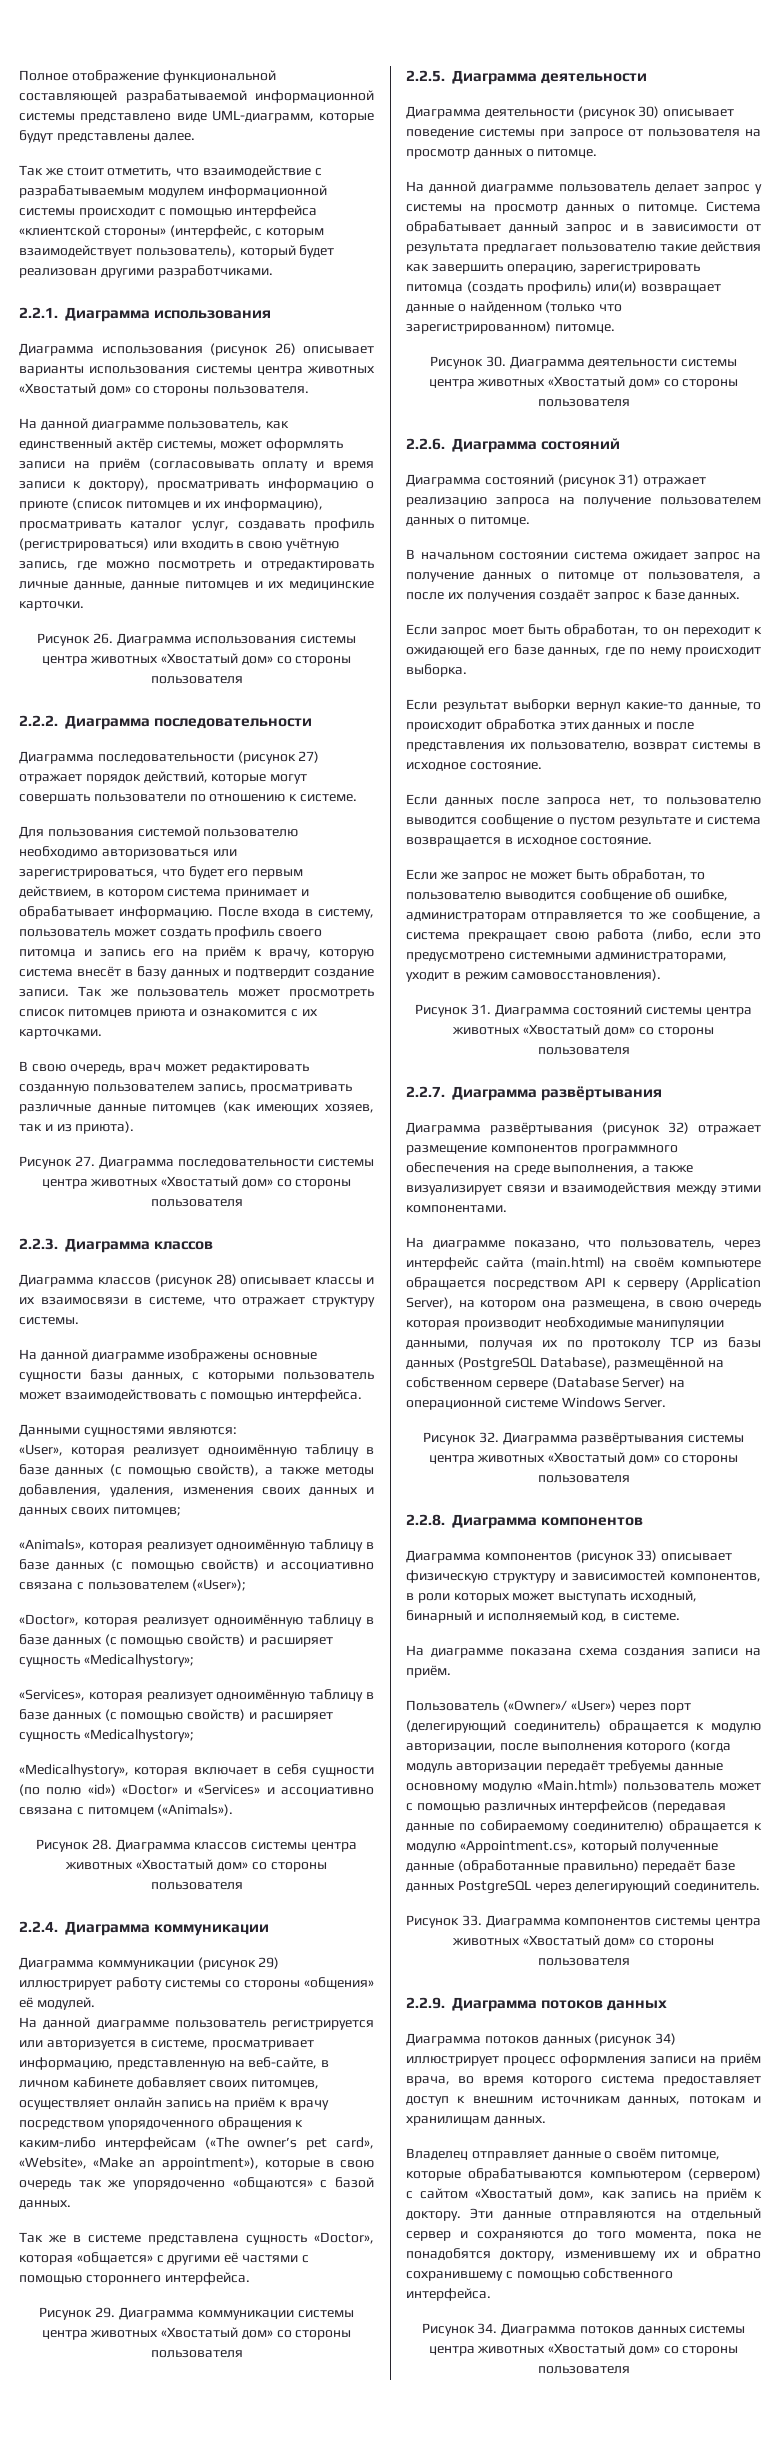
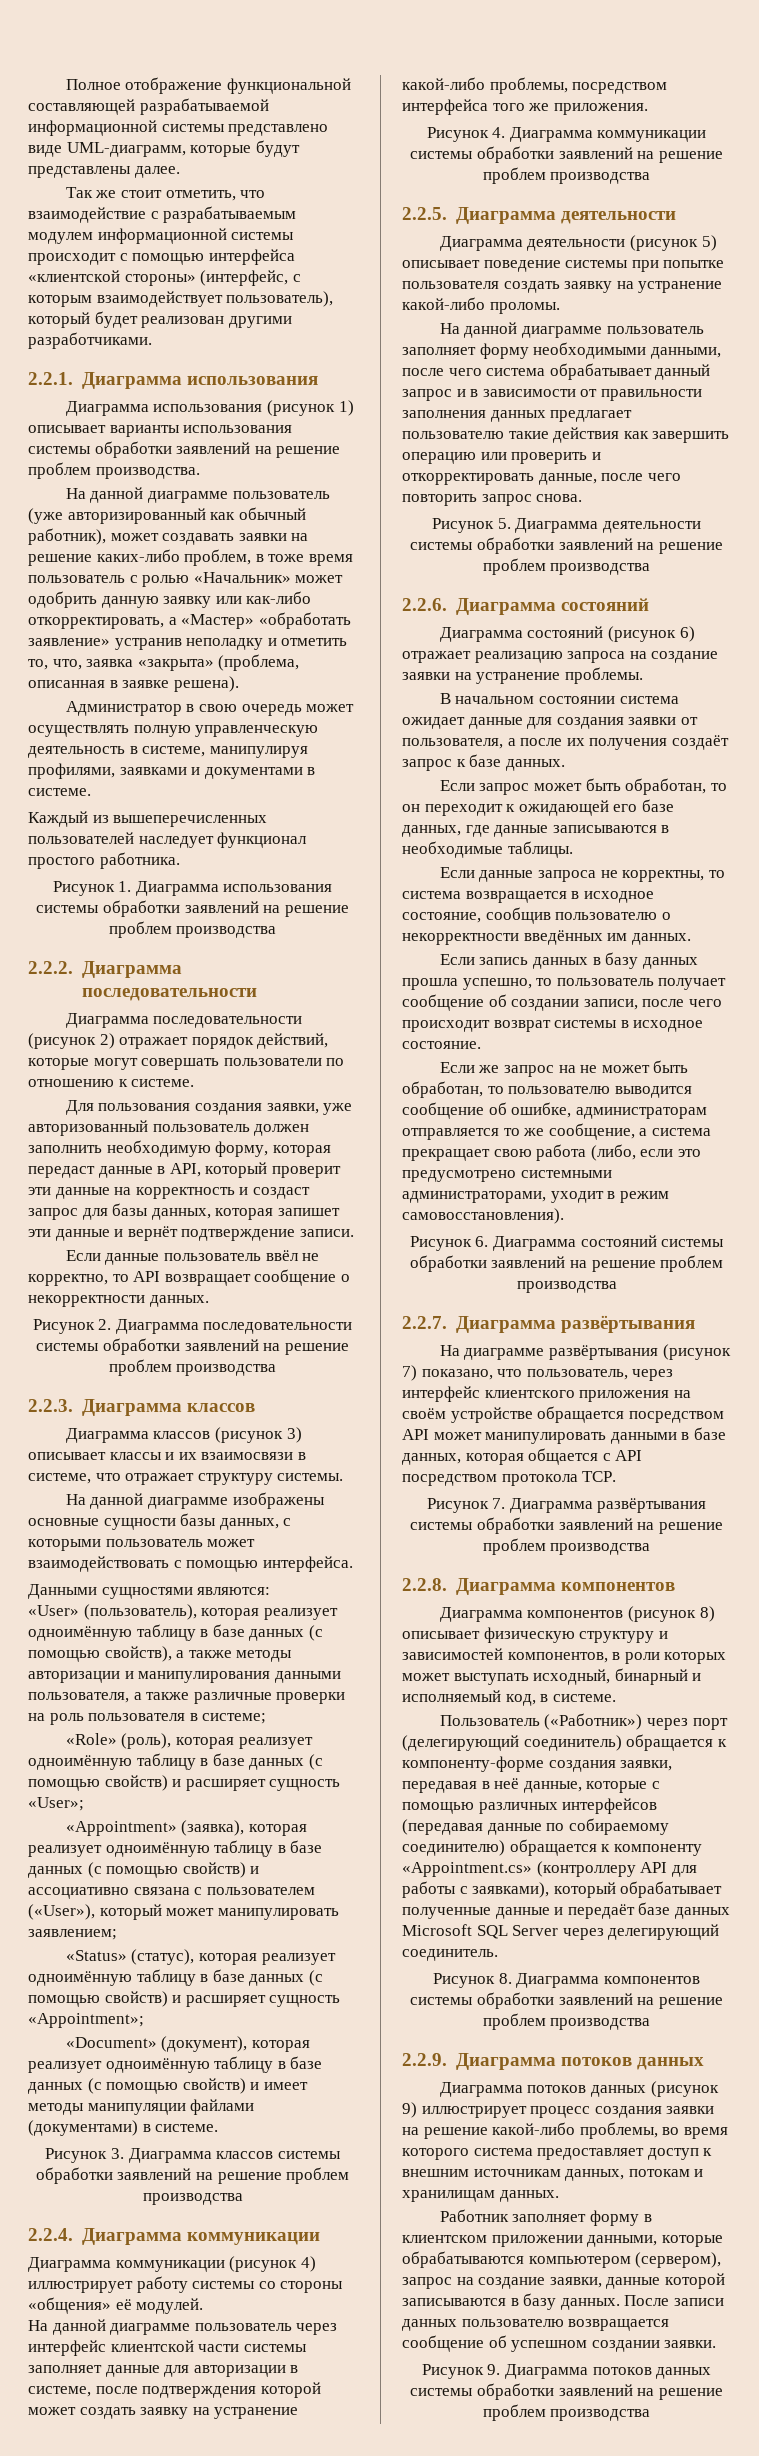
- Диаграмма использования (рисунок 26) описывает варианты использования системы центра животных «Хвостатый дом» со стороны пользователя.
- На данной диаграмме пользователь, как единственный актёр системы, может оформлять записи на приём (согласовывать оплату и время записи к доктору), просматривать информацию о приюте (список питомцев и их информацию), просматривать каталог услуг, создавать профиль (регистрироваться) или входить в свою учётную запись, где можно посмотреть и отредактировать личные данные, данные питомцев и их медицинские карточки.
- Рисунок 26. Диаграмма использования системы центра животных «Хвостатый дом» со стороны пользователя
+ Диаграмма использования (рисунок 1) описывает варианты использования системы обработки заявлений на решение проблем производства.
+ На данной диаграмме пользователь (уже авторизированный как обычный работник), может создавать заявки на решение каких-либо проблем, в тоже время пользователь с ролью «Начальник» может одобрить данную заявку или как-либо откорректировать, а «Мастер» «обработать заявление» устранив неполадку и отметить то, что, заявка «закрыта» (проблема, описанная в заявке решена).
+ Администратор в свою очередь может осуществлять полную управленческую деятельность в системе, манипулируя профилями, заявками и документами в системе.
+ Каждый из вышеперечисленных пользователей наследует функционал простого работника.
+ Рисунок 1. Диаграмма использования системы обработки заявлений на решение проблем производства
- Диаграмма последовательности (рисунок 27) отражает порядок действий, которые могут совершать пользователи по отношению к системе.
+ Диаграмма последовательности (рисунок 2) отражает порядок действий, которые могут совершать пользователи по отношению к системе.
- Для пользования системой пользователю необходимо авторизоваться или зарегистрироваться, что будет его первым действием, в котором система принимает и обрабатывает информацию. После входа в систему, пользователь может создать профиль своего питомца и запись его на приём к врачу, которую система внесёт в базу данных и подтвердит создание записи. Так же пользователь может просмотреть список питомцев приюта и ознакомится с их карточками.
- В свою очередь, врач может редактировать созданную пользователем запись, просматривать различные данные питомцев (как имеющих хозяев, так и из приюта).
- Рисунок 27. Диаграмма последовательности системы центра животных «Хвостатый дом» со стороны пользователя
+ Для пользования создания заявки, уже авторизованный пользователь должен заполнить необходимую форму, которая передаст данные в API, который проверит эти данные на корректность и создаст запрос для базы данных, которая запишет эти данные и вернёт подтверждение записи.
+ Если данные пользователь ввёл не корректно, то API возвращает сообщение о некорректности данных.
+ Рисунок 2. Диаграмма последовательности системы обработки заявлений на решение проблем производства
- Диаграмма классов (рисунок 28) описывает классы и их взаимосвязи в системе, что отражает структуру системы.
+ Диаграмма классов (рисунок 3) описывает классы и их взаимосвязи в системе, что отражает структуру системы.
- «User», которая реализует одноимённую таблицу в базе данных (с помощью свойств), а также методы добавления, удаления, изменения своих данных и данных своих питомцев;
- «Animals», которая реализует одноимённую таблицу в базе данных (с помощью свойств) и ассоциативно связана с пользователем («User»);
- «Doctor», которая реализует одноимённую таблицу в базе данных (с помощью свойств) и расширяет сущность «Medicalhystory»;
- «Services», которая реализует одноимённую таблицу в базе данных (с помощью свойств) и расширяет сущность «Medicalhystory»;
- «Medicalhystory», которая включает в себя сущности (по полю «id») «Doctor» и «Services» и ассоциативно связана с питомцем («Animals»).
- Рисунок 28. Диаграмма классов системы центра животных «Хвостатый дом» со стороны пользователя
+ «User» (пользователь), которая реализует одноимённую таблицу в базе данных (с помощью свойств), а также методы авторизации и манипулирования данными пользователя, а также различные проверки на роль пользователя в системе;
+ «Role» (роль), которая реализует одноимённую таблицу в базе данных (с помощью свойств) и расширяет сущность «User»;
+ «Appointment» (заявка), которая реализует одноимённую таблицу в базе данных (с помощью свойств) и ассоциативно связана с пользователем («User»), который может манипулировать заявлением;
+ «Status» (статус), которая реализует одноимённую таблицу в базе данных (с помощью свойств) и расширяет сущность «Appointment»;
+ «Document» (документ), которая реализует одноимённую таблицу в базе данных (с помощью свойств) и имеет методы манипуляции файлами (документами) в системе.
+ Рисунок 3. Диаграмма классов системы обработки заявлений на решение проблем производства
- Диаграмма коммуникации (рисунок 29) иллюстрирует работу системы со стороны «общения» её модулей.
+ Диаграмма коммуникации (рисунок 4) иллюстрирует работу системы со стороны «общения» её модулей.
- На данной диаграмме пользователь регистрируется или авторизуется в системе, просматривает информацию, представленную на веб-сайте, в личном кабинете добавляет своих питомцев, осуществляет онлайн запись на приём к врачу посредством упорядоченного обращения к каким-либо интерфейсам («The owner’s pet card», «Website», «Make an appointment»), которые в свою очередь так же упорядоченно «общаются» с базой данных.
- Так же в системе представлена сущность «Doctor», которая «общается» с другими её частями с помощью стороннего интерфейса.
- Рисунок 29. Диаграмма коммуникации системы центра животных «Хвостатый дом» со стороны пользователя
+ На данной диаграмме пользователь через интерфейс клиентской части системы заполняет данные для авторизации в системе, после подтверждения которой может создать заявку на устранение какой-либо проблемы, посредством интерфейса того же приложения.
+ Рисунок 4. Диаграмма коммуникации системы обработки заявлений на решение проблем производства
- Диаграмма деятельности (рисунок 30) описывает поведение системы при запросе от пользователя на просмотр данных о питомце.
- На данной диаграмме пользователь делает запрос у системы на просмотр данных о питомце. Система обрабатывает данный запрос и в зависимости от результата предлагает пользователю такие действия как завершить операцию, зарегистрировать питомца (создать профиль) или(и) возвращает данные о найденном (только что зарегистрированном) питомце.
- Рисунок 30. Диаграмма деятельности системы центра животных «Хвостатый дом» со стороны пользователя
+ Диаграмма деятельности (рисунок 5) описывает поведение системы при попытке пользователя создать заявку на устранение какой-либо проломы.
+ На данной диаграмме пользователь заполняет форму необходимыми данными, после чего система обрабатывает данный запрос и в зависимости от правильности заполнения данных предлагает пользователю такие действия как завершить операцию или проверить и откорректировать данные, после чего повторить запрос снова.
+ Рисунок 5. Диаграмма деятельности системы обработки заявлений на решение проблем производства
- Диаграмма состояний (рисунок 31) отражает реализацию запроса на получение пользователем данных о питомце.
+ Диаграмма состояний (рисунок 6) отражает реализацию запроса на создание заявки на устранение проблемы.
- В начальном состоянии система ожидает запрос на получение данных о питомце от пользователя, а после их получения создаёт запрос к базе данных.
+ В начальном состоянии система ожидает данные для создания заявки от пользователя, а после их получения создаёт запрос к базе данных.
- Если запрос моет быть обработан, то он переходит к ожидающей его базе данных, где по нему происходит выборка.
- Если результат выборки вернул какие-то данные, то происходит обработка этих данных и после представления их пользователю, возврат системы в исходное состояние.
+ Если запрос может быть обработан, то он переходит к ожидающей его базе данных, где данные записываются в необходимые таблицы.
+ Если данные запроса не корректны, то система возвращается в исходное состояние, сообщив пользователю о некорректности введённых им данных.
+ Если запись данных в базу данных прошла успешно, то пользователь получает сообщение об создании записи, после чего происходит возврат системы в исходное состояние.
- Если данных после запроса нет, то пользователю выводится сообщение о пустом результате и система возвращается в исходное состояние.
- Если же запрос не может быть обработан, то пользователю выводится сообщение об ошибке, администраторам отправляется то же сообщение, а система прекращает свою работа (либо, если это предусмотрено системными администраторами, уходит в режим самовосстановления).
+ Если же запрос на не может быть обработан, то пользователю выводится сообщение об ошибке, администраторам отправляется то же сообщение, а система прекращает свою работа (либо, если это предусмотрено системными администраторами, уходит в режим самовосстановления).
- Рисунок 31. Диаграмма состояний системы центра животных «Хвостатый дом» со стороны пользователя
+ Рисунок 6. Диаграмма состояний системы обработки заявлений на решение проблем производства
  2.2.7. Диаграмма развёртывания
- Диаграмма развёртывания (рисунок 32) отражает размещение компонентов программного обеспечения на среде выполнения, а также визуализирует связи и взаимодействия между этими компонентами.
- На диаграмме показано, что пользователь, через интерфейс сайта (main.html) на своём компьютере обращается посредством API к серверу (Application Server), на котором она размещена, в свою очередь которая производит необходимые манипуляции данными, получая их по протоколу TCP из базы данных (PostgreSQL Database), размещённой на собственном сервере (Database Server) на операционной системе Windows Server.
- Рисунок 32. Диаграмма развёртывания системы центра животных «Хвостатый дом» со стороны пользователя
+ На диаграмме развёртывания (рисунок 7) показано, что пользователь, через интерфейс клиентского приложения на своём устройстве обращается посредством API может манипулировать данными в базе данных, которая общается с API посредством протокола TCP.
+ Рисунок 7. Диаграмма развёртывания системы обработки заявлений на решение проблем производства
- Диаграмма компонентов (рисунок 33) описывает физическую структуру и зависимостей компонентов, в роли которых может выступать исходный, бинарный и исполняемый код, в системе.
+ Диаграмма компонентов (рисунок 8) описывает физическую структуру и зависимостей компонентов, в роли которых может выступать исходный, бинарный и исполняемый код, в системе.
- На диаграмме показана схема создания записи на приём.
- Пользователь («Owner»/ «User») через порт (делегирующий соединитель) обращается к модулю авторизации, после выполнения которого (когда модуль авторизации передаёт требуемы данные основному модулю «Main.html») пользователь может с помощью различных интерфейсов (передавая данные по собираемому соединителю) обращается к модулю «Appointment.cs», который полученные данные (обработанные правильно) передаёт базе данных PostgreSQL через делегирующий соединитель.
+ Пользователь («Работник») через порт (делегирующий соединитель) обращается к компоненту-форме создания заявки, передавая в неё данные, которые с помощью различных интерфейсов (передавая данные по собираемому соединителю) обращается к компоненту «Appointment.cs» (контроллеру API для работы с заявками), который обрабатывает полученные данные и передаёт базе данных Microsoft SQL Server через делегирующий соединитель.
- Рисунок 33. Диаграмма компонентов системы центра животных «Хвостатый дом» со стороны пользователя
+ Рисунок 8. Диаграмма компонентов системы обработки заявлений на решение проблем производства
- Диаграмма потоков данных (рисунок 34) иллюстрирует процесс оформления записи на приём врача, во время которого система предоставляет доступ к внешним источникам данных, потокам и хранилищам данных.
+ Диаграмма потоков данных (рисунок 9) иллюстрирует процесс создания заявки на решение какой-либо проблемы, во время которого система предоставляет доступ к внешним источникам данных, потокам и хранилищам данных.
- Владелец отправляет данные о своём питомце, которые обрабатываются компьютером (сервером) с сайтом «Хвостатый дом», как запись на приём к доктору. Эти данные отправляются на отдельный сервер и сохраняются до того момента, пока не понадобятся доктору, изменившему их и обратно сохранившему с помощью собственного интерфейса.
- Рисунок 34. Диаграмма потоков данных системы центра животных «Хвостатый дом» со стороны пользователя
+ Работник заполняет форму в клиентском приложении данными, которые обрабатываются компьютером (сервером), запрос на создание заявки, данные которой записываются в базу данных. После записи данных пользователю возвращается сообщение об успешном создании заявки.
+ Рисунок 9. Диаграмма потоков данных системы обработки заявлений на решение проблем производства

